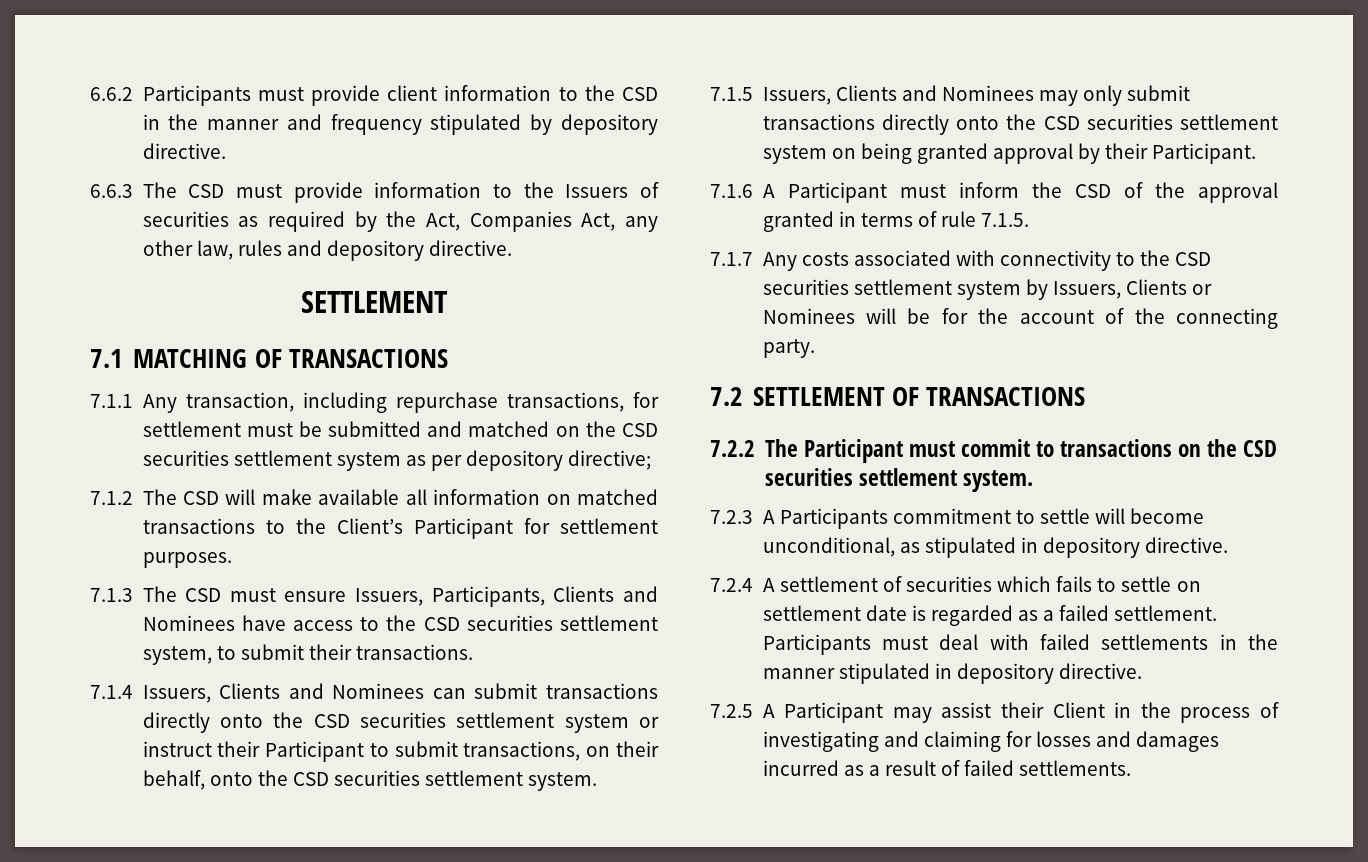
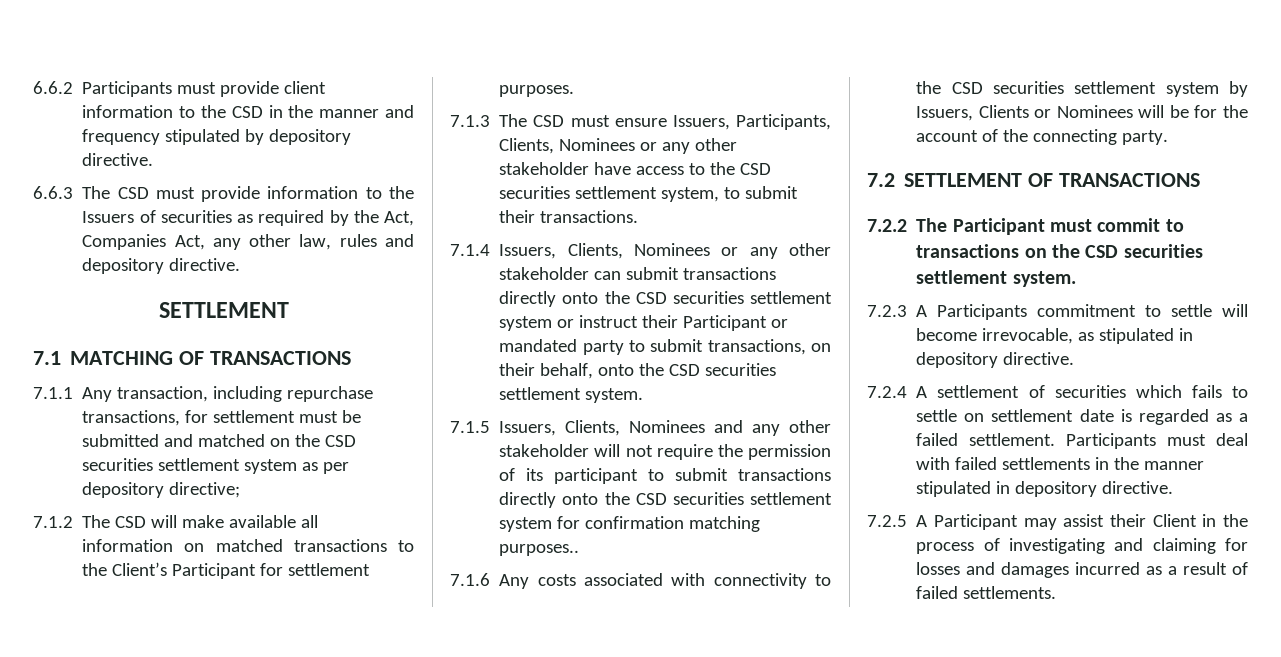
- 7.1.3 The CSD must ensure Issuers, Participants, Clients and Nominees have access to the CSD securities settlement system, to submit their transactions.
+ 7.1.3 The CSD must ensure Issuers, Participants, Clients, Nominees or any other stakeholder have access to the CSD securities settlement system, to submit their transactions.
- 7.1.4 Issuers, Clients and Nominees can submit transactions directly onto the CSD securities settlement system or instruct their Participant to submit transactions, on their behalf, onto the CSD securities settlement system.
+ 7.1.4 Issuers, Clients, Nominees or any other stakeholder can submit transactions directly onto the CSD securities settlement system or instruct their Participant or mandated party to submit transactions, on their behalf, onto the CSD securities settlement system.
- 7.1.5 Issuers, Clients and Nominees may only submit transactions directly onto the CSD securities settlement system on being granted approval by their Participant.
- 7.1.6 A Participant must inform the CSD of the approval granted in terms of rule 7.1.5.
- 7.1.7 Any costs associated with connectivity to the CSD securities settlement system by Issuers, Clients or Nominees will be for the account of the connecting party.
+ 7.1.5 Issuers, Clients, Nominees and any other stakeholder will not require the permission of its participant to submit transactions directly onto the CSD securities settlement system for confirmation matching purposes..
+ 7.1.6 Any costs associated with connectivity to the CSD securities settlement system by Issuers, Clients or Nominees will be for the account of the connecting party.
- 7.2.3 A Participants commitment to settle will become unconditional, as stipulated in depository directive.
+ 7.2.3 A Participants commitment to settle will become irrevocable, as stipulated in depository directive.

